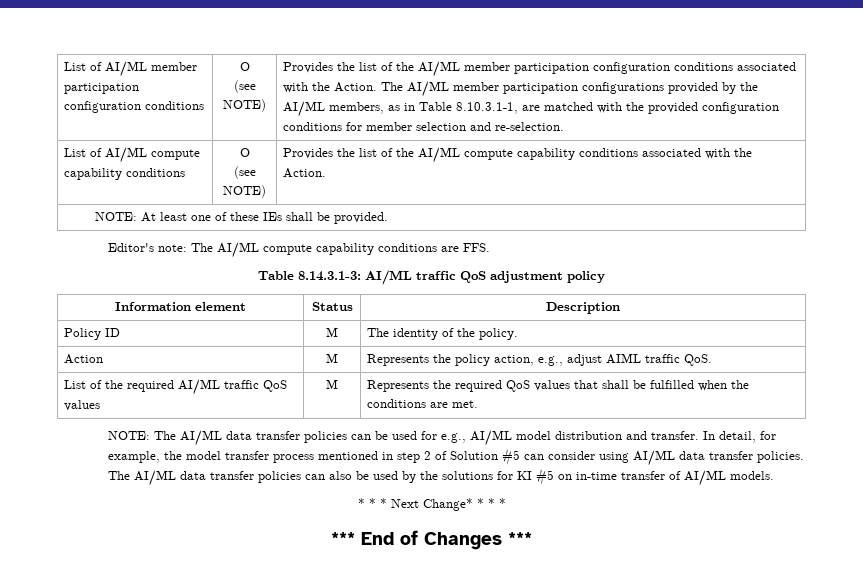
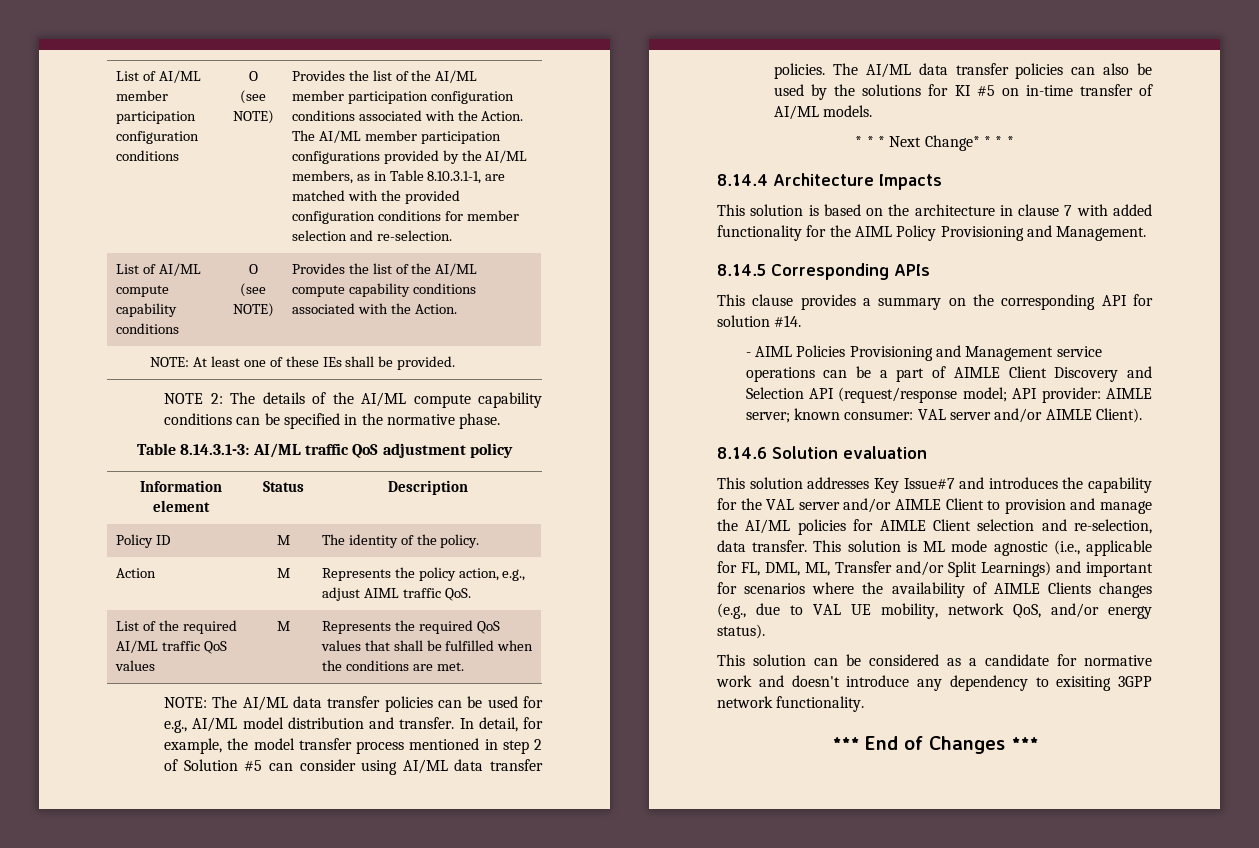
- Editor's note: The AI/ML compute capability conditions are FFS.
+ NOTE 2: The details of the AI/ML compute capability conditions can be specified in the normative phase.
+ 8.14.4 Architecture Impacts
+ This solution is based on the architecture in clause 7 with added functionality for the AIML Policy Provisioning and Management.
+ 8.14.5 Corresponding APIs
+ This clause provides a summary on the corresponding API for solution #14.
+ - AIML Policies Provisioning and Management service operations can be a part of AIMLE Client Discovery and Selection API (request/response model; API provider: AIMLE server; known consumer: VAL server and/or AIMLE Client).
+ 8.14.6 Solution evaluation
+ This solution addresses Key Issue#7 and introduces the capability for the VAL server and/or AIMLE Client to provision and manage the AI/ML policies for AIMLE Client selection and re-selection, data transfer. This solution is ML mode agnostic (i.e., applicable for FL, DML, ML, Transfer and/or Split Learnings) and important for scenarios where the availability of AIMLE Clients changes (e.g., due to VAL UE mobility, network QoS, and/or energy status).
+ This solution can be considered as a candidate for normative work and doesn't introduce any dependency to exisiting 3GPP network functionality.

